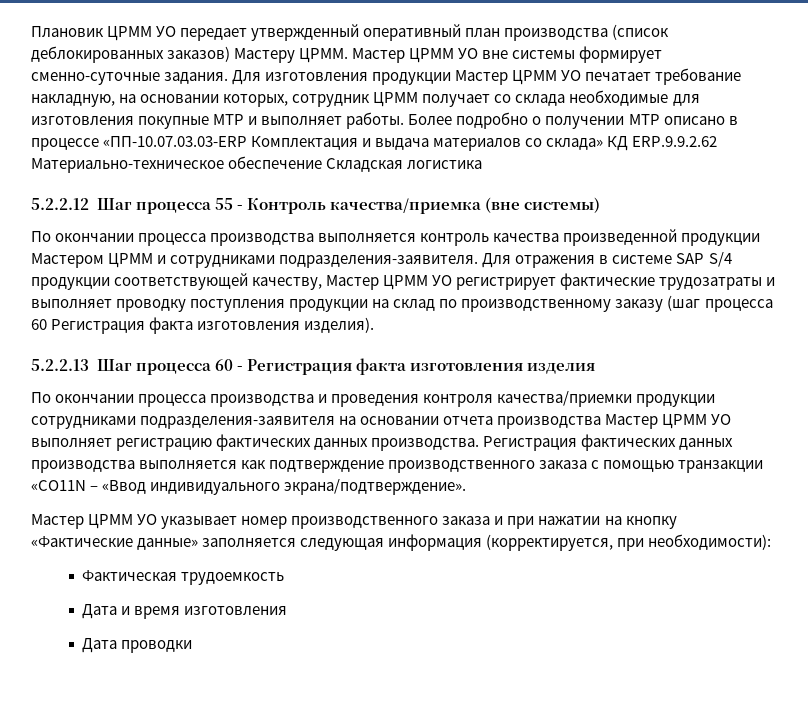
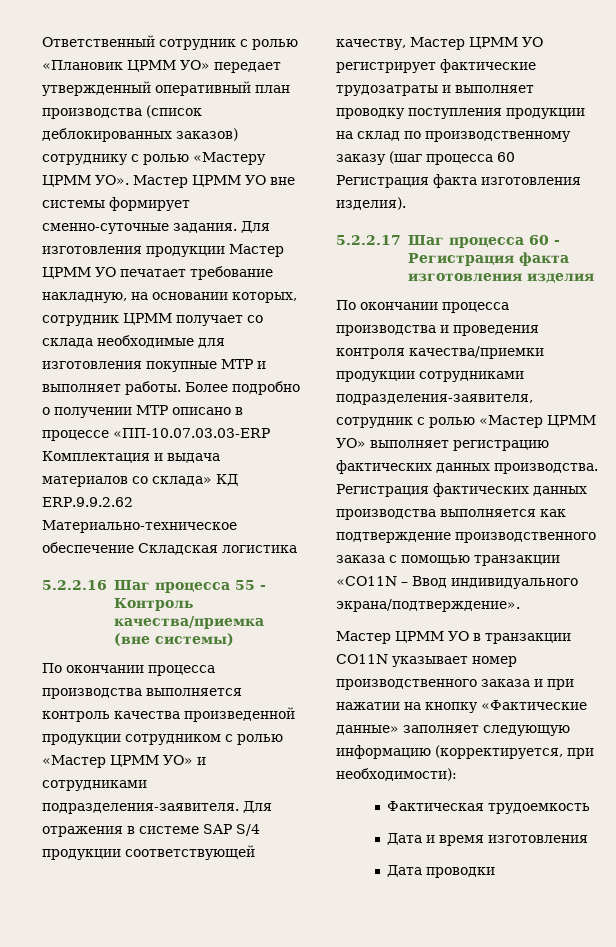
- Плановик ЦРММ УО передает утвержденный оперативный план производства (список деблокированных заказов) Мастеру ЦРММ. Мастер ЦРММ УО вне системы формирует сменно-суточные задания.
+ Ответственный сотрудник с ролью «Плановик ЦРММ УО» передает утвержденный оперативный план производства (список деблокированных заказов) сотруднику с ролью «Мастеру ЦРММ УО». Мастер ЦРММ УО вне системы формирует сменно-суточные задания.
- 5.2.2.12 Шаг процесса 55 - Контроль качества/приемка (вне системы)
+ 5.2.2.16 Шаг процесса 55 - Контроль качества/приемка (вне системы)
- По окончании процесса производства выполняется контроль качества произведенной продукции Мастером ЦРММ и сотрудниками подразделения-заявителя.
+ По окончании процесса производства выполняется контроль качества произведенной продукции сотрудником с ролью «Мастер ЦРММ УО» и сотрудниками подразделения-заявителя.
- 5.2.2.13 Шаг процесса 60 - Регистрация факта изготовления изделия
+ 5.2.2.17 Шаг процесса 60 - Регистрация факта изготовления изделия
- По окончании процесса производства и проведения контроля качества/приемки продукции сотрудниками подразделения-заявителя на основании отчета производства Мастер ЦРММ УО выполняет регистрацию фактических данных производства.
+ По окончании процесса производства и проведения контроля качества/приемки продукции сотрудниками подразделения-заявителя, сотрудник с ролью «Мастер ЦРММ УО» выполняет регистрацию фактических данных производства.
- Регистрация фактических данных производства выполняется как подтверждение производственного заказа с помощью транзакции «CO11N – «Ввод индивидуального экрана/подтверждение».
+ Регистрация фактических данных производства выполняется как подтверждение производственного заказа с помощью транзакции «CO11N – Ввод индивидуального экрана/подтверждение».
- Мастер ЦРММ УО указывает номер производственного заказа и при нажатии на кнопку «Фактические данные» заполняется следующая информация (корректируется, при необходимости):
+ Мастер ЦРММ УО в транзакции CO11N указывает номер производственного заказа и при нажатии на кнопку «Фактические данные» заполняет следующую информацию (корректируется, при необходимости):

